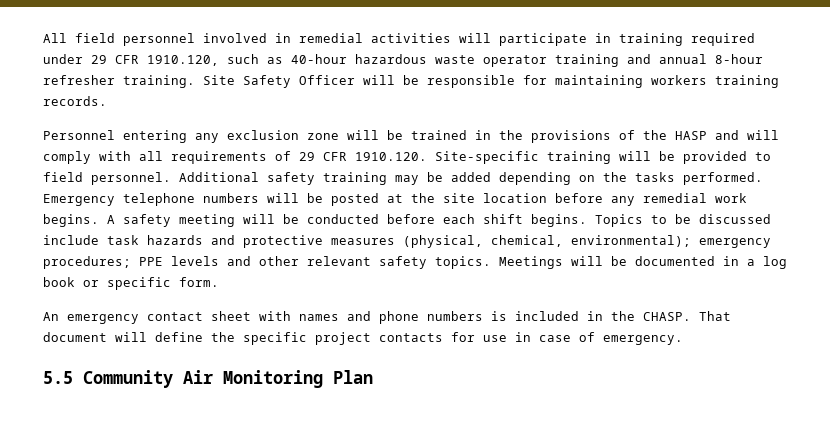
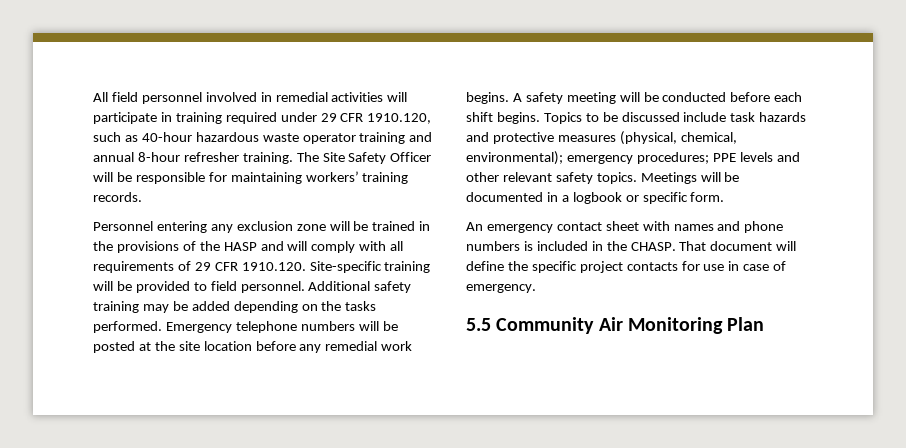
- Site Safety Officer will be responsible for maintaining workers training records.
+ The Site Safety Officer will be responsible for maintaining workers’ training records.
- Meetings will be documented in a log book or specific form.
+ Meetings will be documented in a logbook or specific form.

